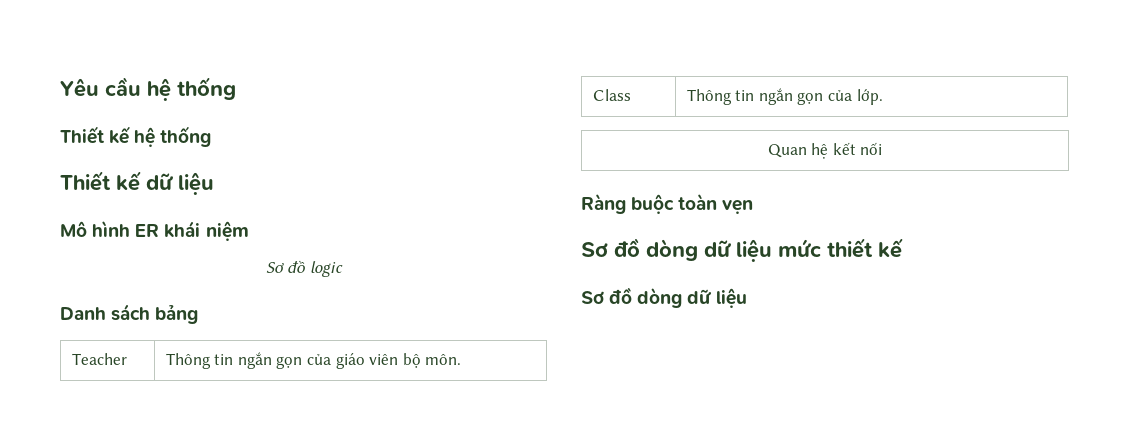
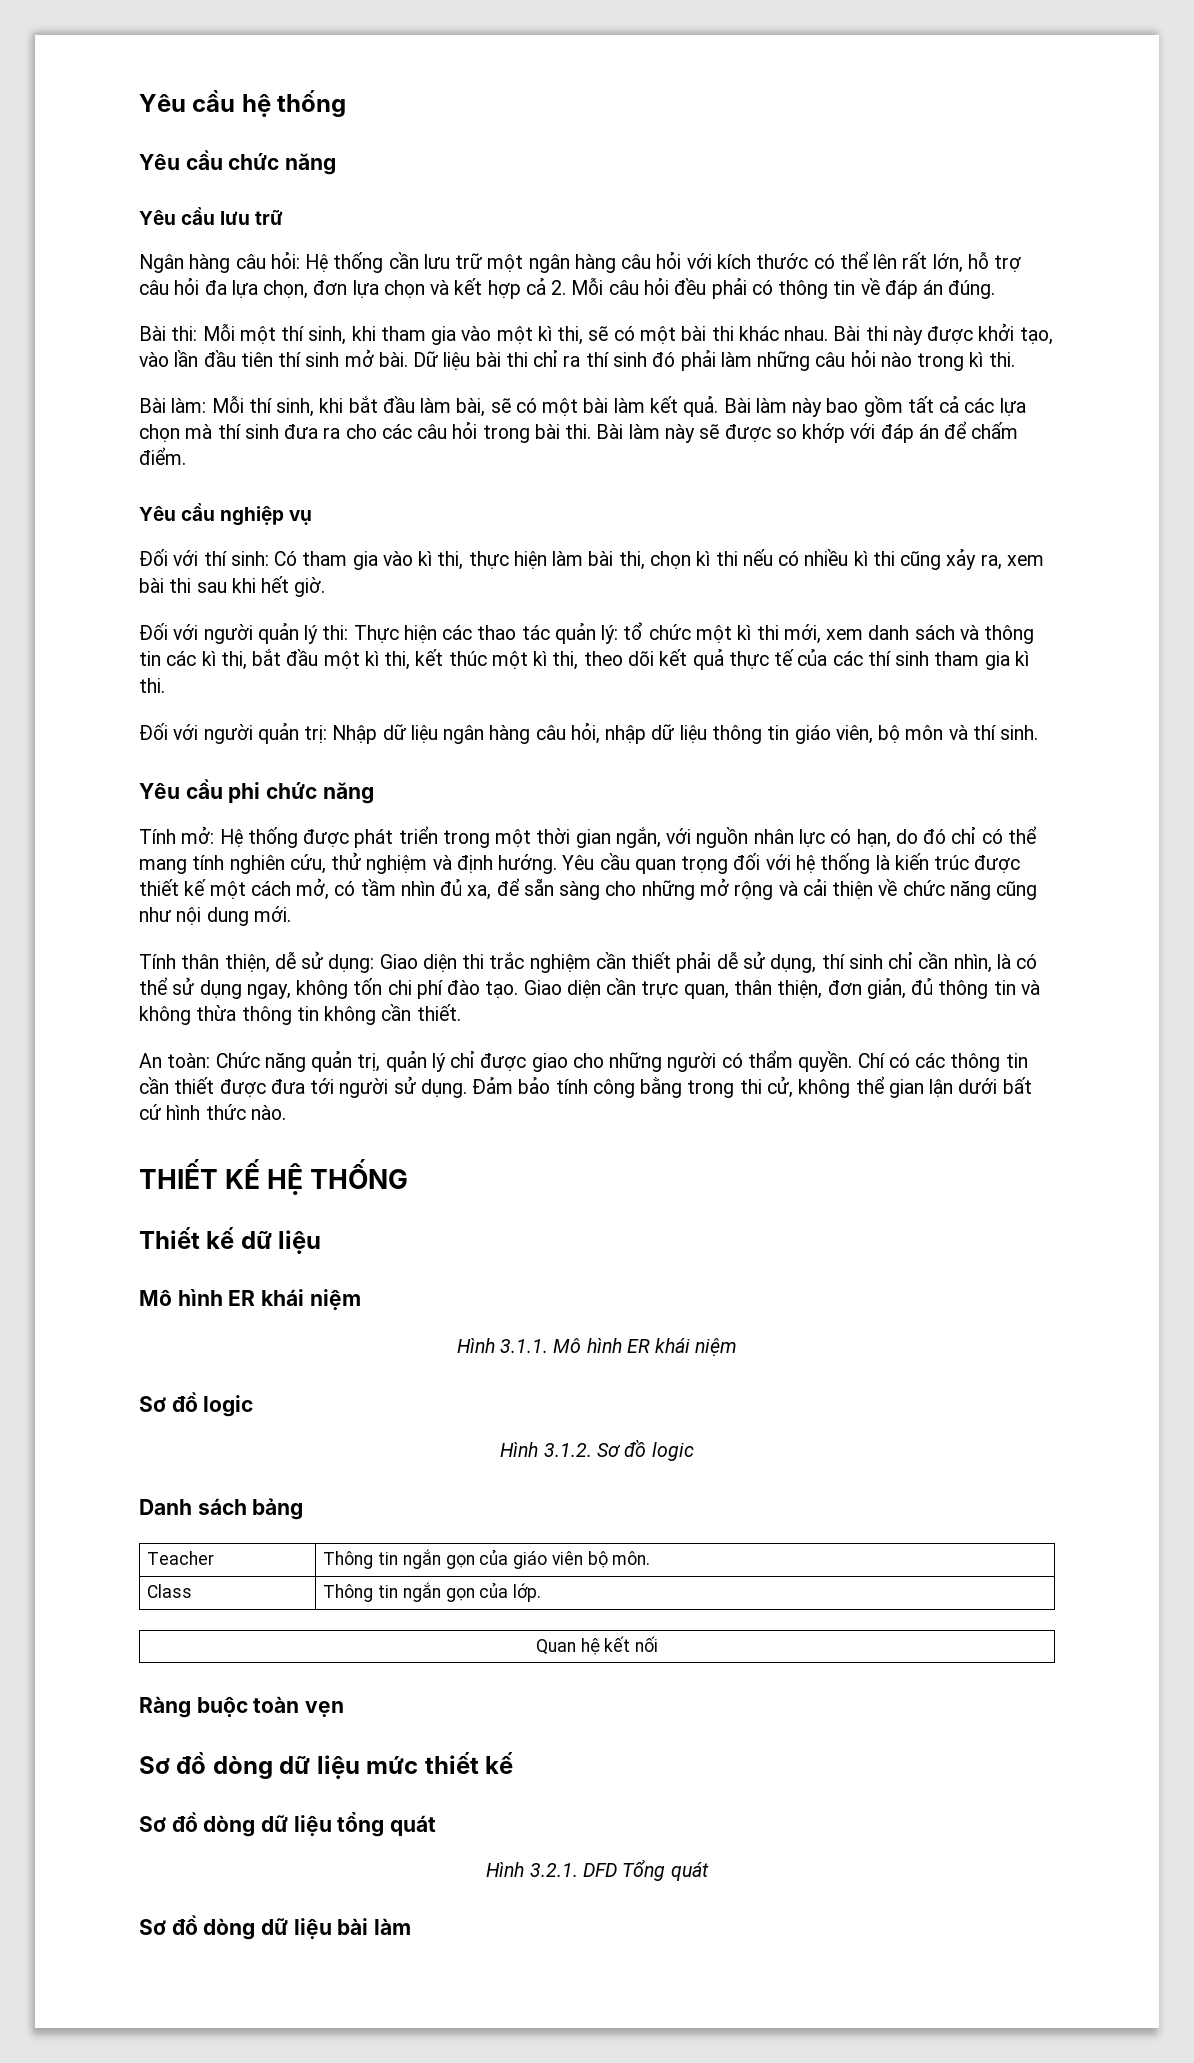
- Thiết kế hệ thống
+ Yêu cầu chức năng
+ Yêu cầu lưu trữ
+ Ngân hàng câu hỏi: Hệ thống cần lưu trữ một ngân hàng câu hỏi với kích thước có thể lên rất lớn, hỗ trợ câu hỏi đa lựa chọn, đơn lựa chọn và kết hợp cả 2. Mỗi câu hỏi đều phải có thông tin về đáp án đúng.
+ Bài thi: Mỗi một thí sinh, khi tham gia vào một kì thi, sẽ có một bài thi khác nhau. Bài thi này được khởi tạo, vào lần đầu tiên thí sinh mở bài. Dữ liệu bài thi chỉ ra thí sinh đó phải làm những câu hỏi nào trong kì thi.
+ Bài làm: Mỗi thí sinh, khi bắt đầu làm bài, sẽ có một bài làm kết quả. Bài làm này bao gồm tất cả các lựa chọn mà thí sinh đưa ra cho các câu hỏi trong bài thi. Bài làm này sẽ được so khớp với đáp án để chấm điểm.
+ Yêu cầu nghiệp vụ
+ Đối với thí sinh: Có tham gia vào kì thi, thực hiện làm bài thi, chọn kì thi nếu có nhiều kì thi cũng xảy ra, xem bài thi sau khi hết giờ.
+ Đối với người quản lý thi: Thực hiện các thao tác quản lý: tổ chức một kì thi mới, xem danh sách và thông tin các kì thi, bắt đầu một kì thi, kết thúc một kì thi, theo dõi kết quả thực tế của các thí sinh tham gia kì thi.
+ Đối với người quản trị: Nhập dữ liệu ngân hàng câu hỏi, nhập dữ liệu thông tin giáo viên, bộ môn và thí sinh.
+ Yêu cầu phi chức năng
+ Tính mở: Hệ thống được phát triển trong một thời gian ngắn, với nguồn nhân lực có hạn, do đó chỉ có thể mang tính nghiên cứu, thử nghiệm và định hướng. Yêu cầu quan trọng đối với hệ thống là kiến trúc được thiết kế một cách mở, có tầm nhìn đủ xa, để sẵn sàng cho những mở rộng và cải thiện về chức năng cũng như nội dung mới.
+ Tính thân thiện, dễ sử dụng: Giao diện thi trắc nghiệm cần thiết phải dễ sử dụng, thí sinh chỉ cần nhìn, là có thể sử dụng ngay, không tốn chi phí đào tạo. Giao diện cần trực quan, thân thiện, đơn giản, đủ thông tin và không thừa thông tin không cần thiết.
+ An toàn: Chức năng quản trị, quản lý chỉ được giao cho những người có thẩm quyền. Chí có các thông tin cần thiết được đưa tới người sử dụng. Đảm bảo tính công bằng trong thi cử, không thể gian lận dưới bất cứ hình thức nào.
+ THIẾT KẾ HỆ THỐNG
+ Hình 3.1.1. Mô hình ER khái niệm
  Sơ đồ logic
+ Hình 3.1.2. Sơ đồ logic
  Sơ đồ dòng dữ liệu mức thiết kế
- Sơ đồ dòng dữ liệu
+ Sơ đồ dòng dữ liệu tổng quát
+ Hình 3.2.1. DFD Tổng quát
+ Sơ đồ dòng dữ liệu bài làm

